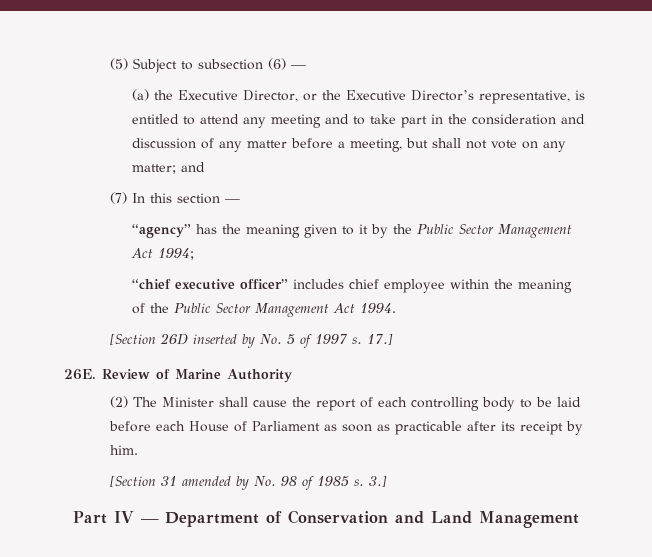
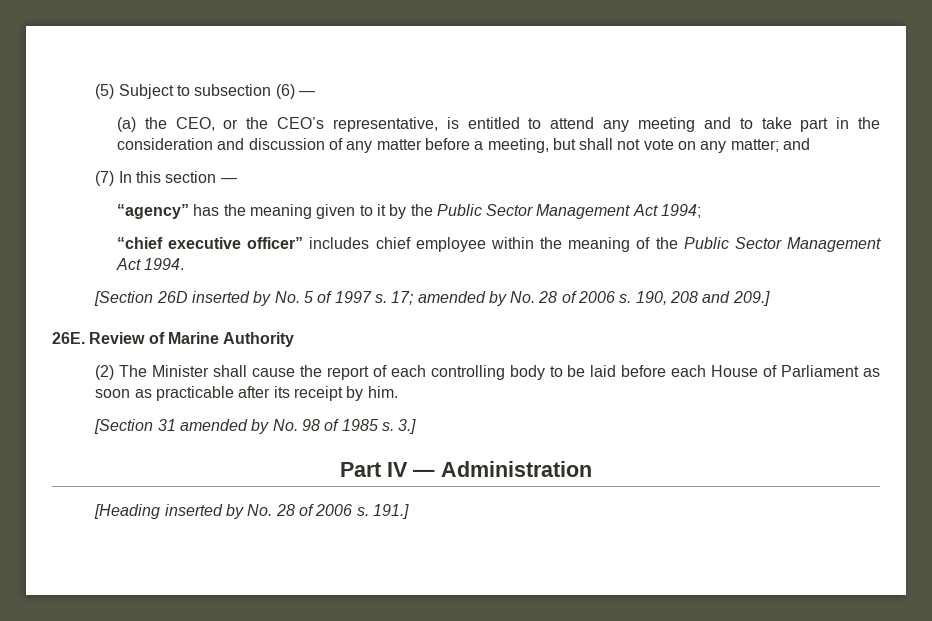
- (a) the Executive Director, or the Executive Director’s representative, is entitled to attend any meeting and to take part in the consideration and discussion of any matter before a meeting, but shall not vote on any matter; and
+ (a) the CEO, or the CEO’s representative, is entitled to attend any meeting and to take part in the consideration and discussion of any matter before a meeting, but shall not vote on any matter; and
- 17.]
+ 17; amended by No. 28 of 2006 s. 190, 208 and 209.]
- Part IV — Department of Conservation and Land Management
+ Part IV — Administration
+ [Heading inserted by No. 28 of 2006 s. 191.]

